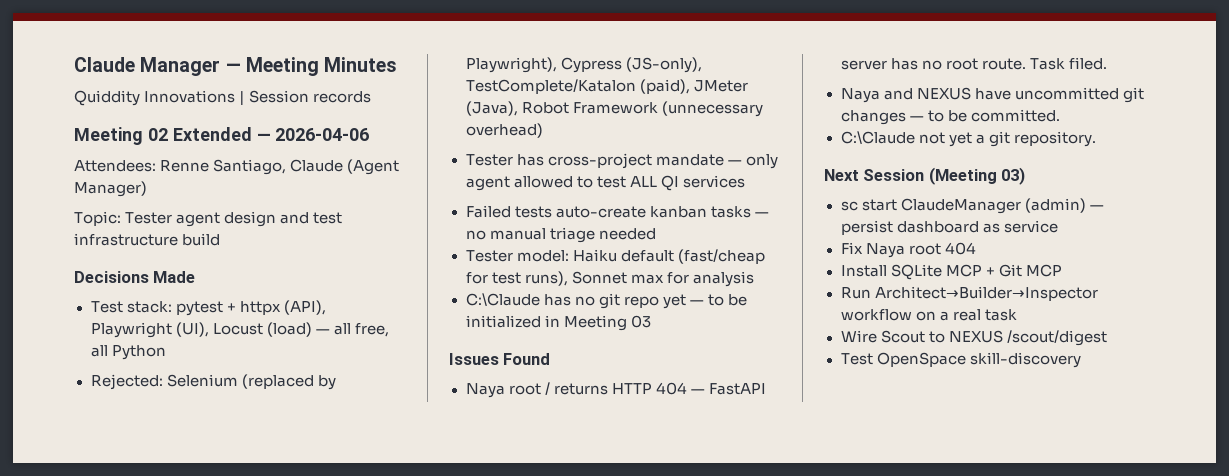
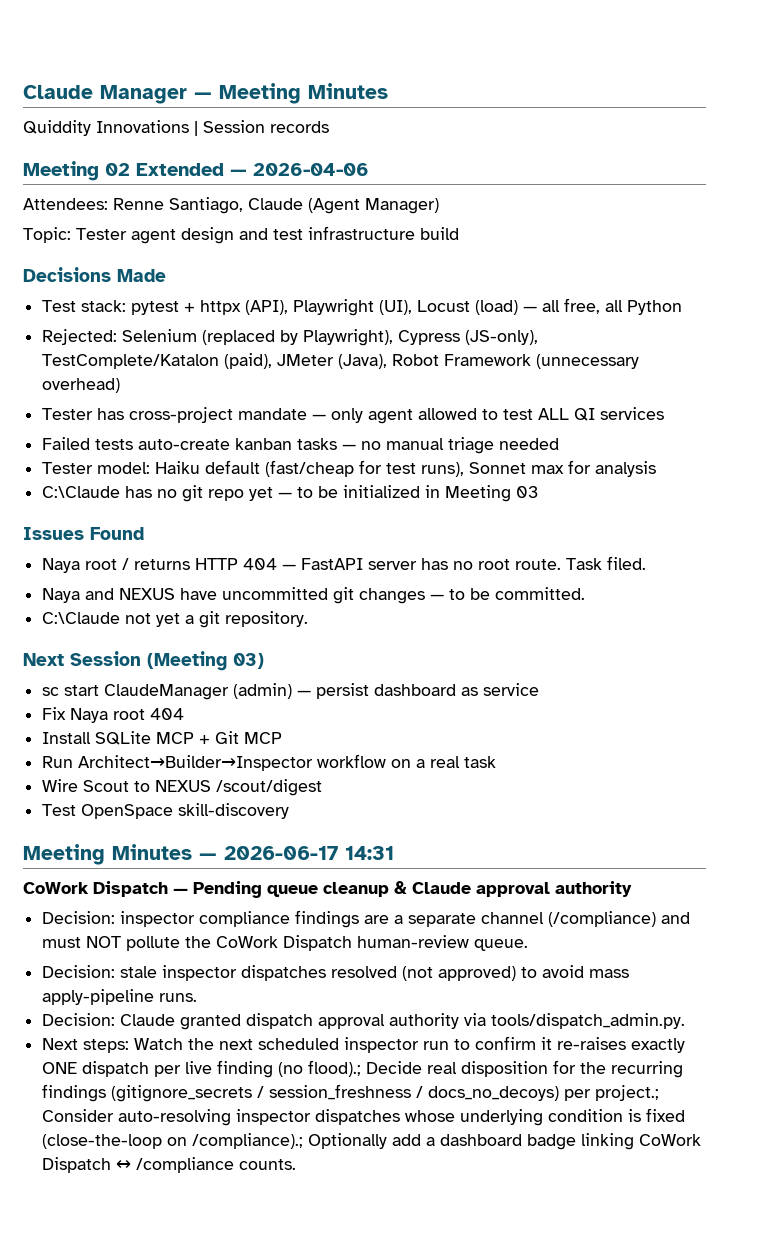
+ Meeting Minutes — 2026-06-17 14:31
+ CoWork Dispatch — Pending queue cleanup & Claude approval authority
+ Decision: inspector compliance findings are a separate channel (/compliance) and must NOT pollute the CoWork Dispatch human-review queue.
+ Decision: stale inspector dispatches resolved (not approved) to avoid mass apply-pipeline runs.
+ Decision: Claude granted dispatch approval authority via tools/dispatch_admin.py.
+ Next steps: Watch the next scheduled inspector run to confirm it re-raises exactly ONE dispatch per live finding (no flood).; Decide real disposition for the recurring findings (gitignore_secrets / session_freshness / docs_no_decoys) per project.; Consider auto-resolving inspector dispatches whose underlying condition is fixed (close-the-loop on /compliance).; Optionally add a dashboard badge linking CoWork Dispatch ↔ /compliance counts.

